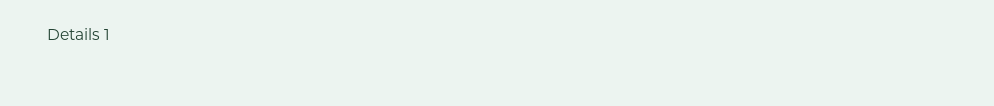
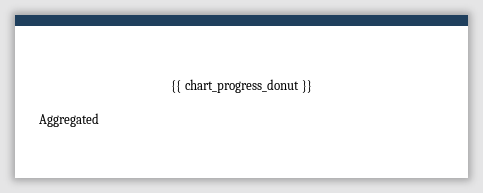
- Details 1
+ {{ chart_progress_donut }}
+ Aggregated

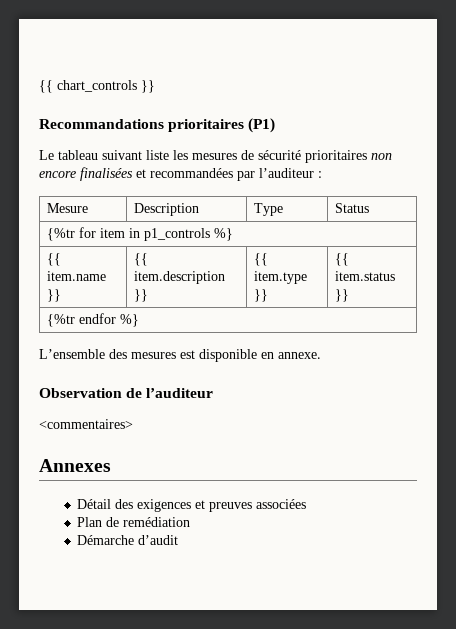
- {{ chart_progress_donut }}
- Aggregated
+ {{ chart_controls }}
+ Recommandations prioritaires (P1)
+ Le tableau suivant liste les mesures de sécurité prioritaires non encore finalisées et recommandées par l’auditeur :
+ Mesure | Description | Type | Status
+ {%tr for item in p1_controls %}
+ {{ item.name }} | {{ item.description }} | {{ item.type }} | {{ item.status }}
+ {%tr endfor %}
+ L’ensemble des mesures est disponible en annexe.
+ Observation de l’auditeur
+ <commentaires>
+ Annexes
+ Détail des exigences et preuves associées
+ Plan de remédiation
+ Démarche d’audit

